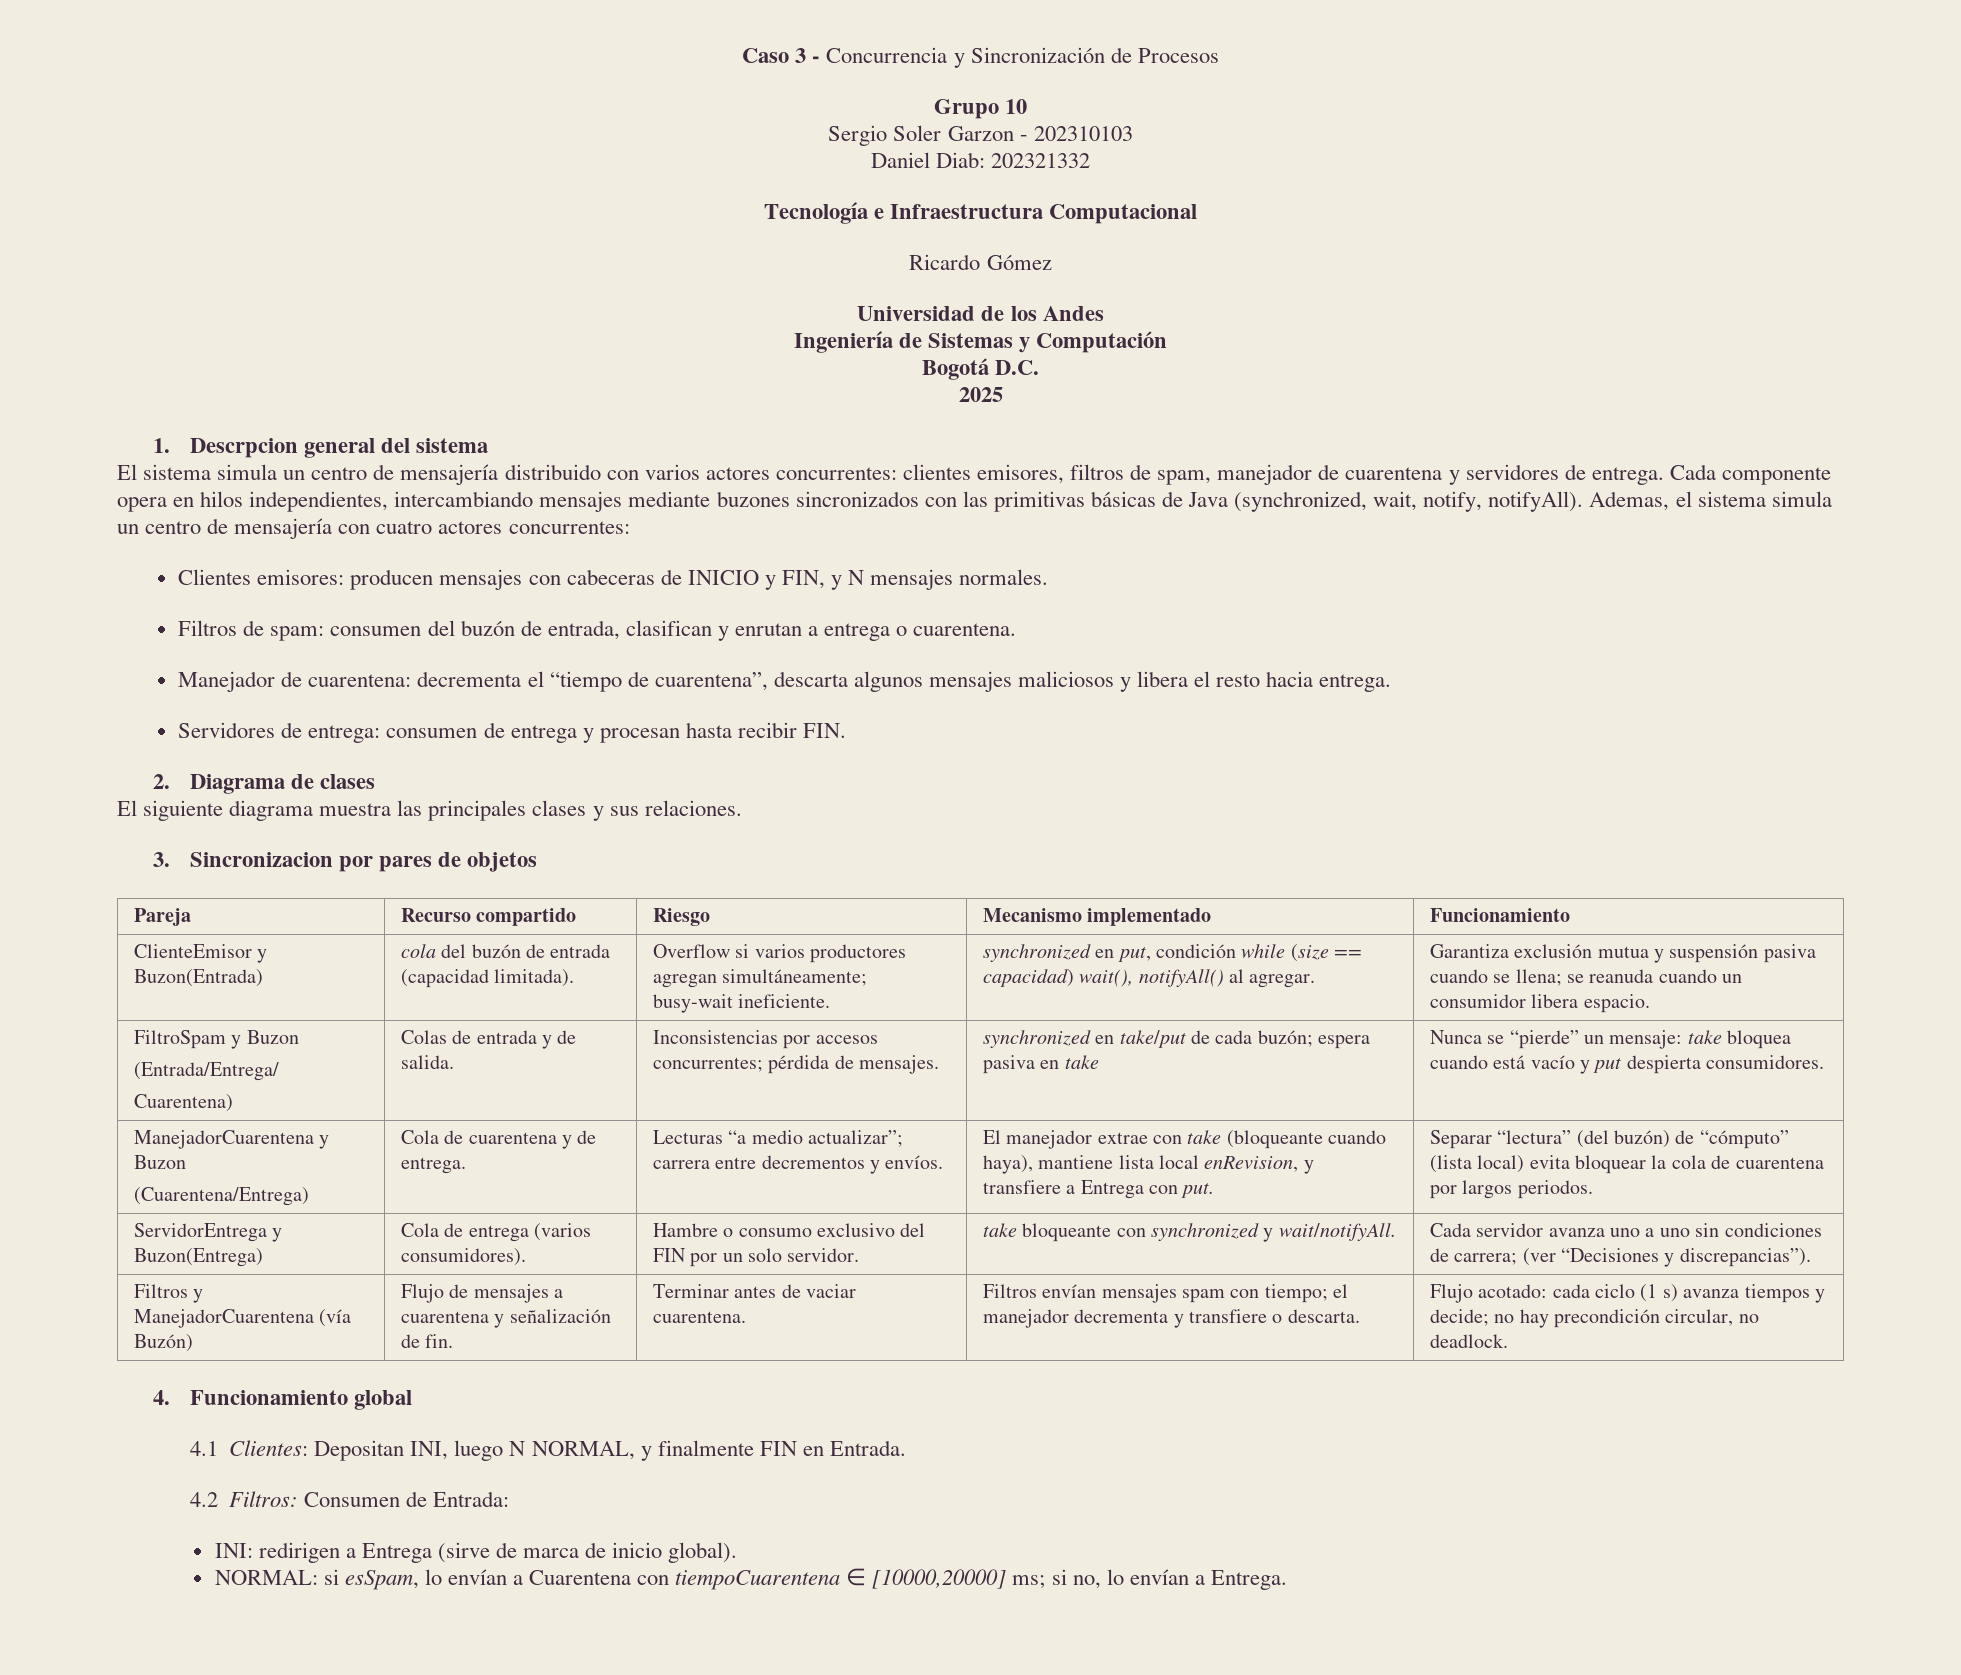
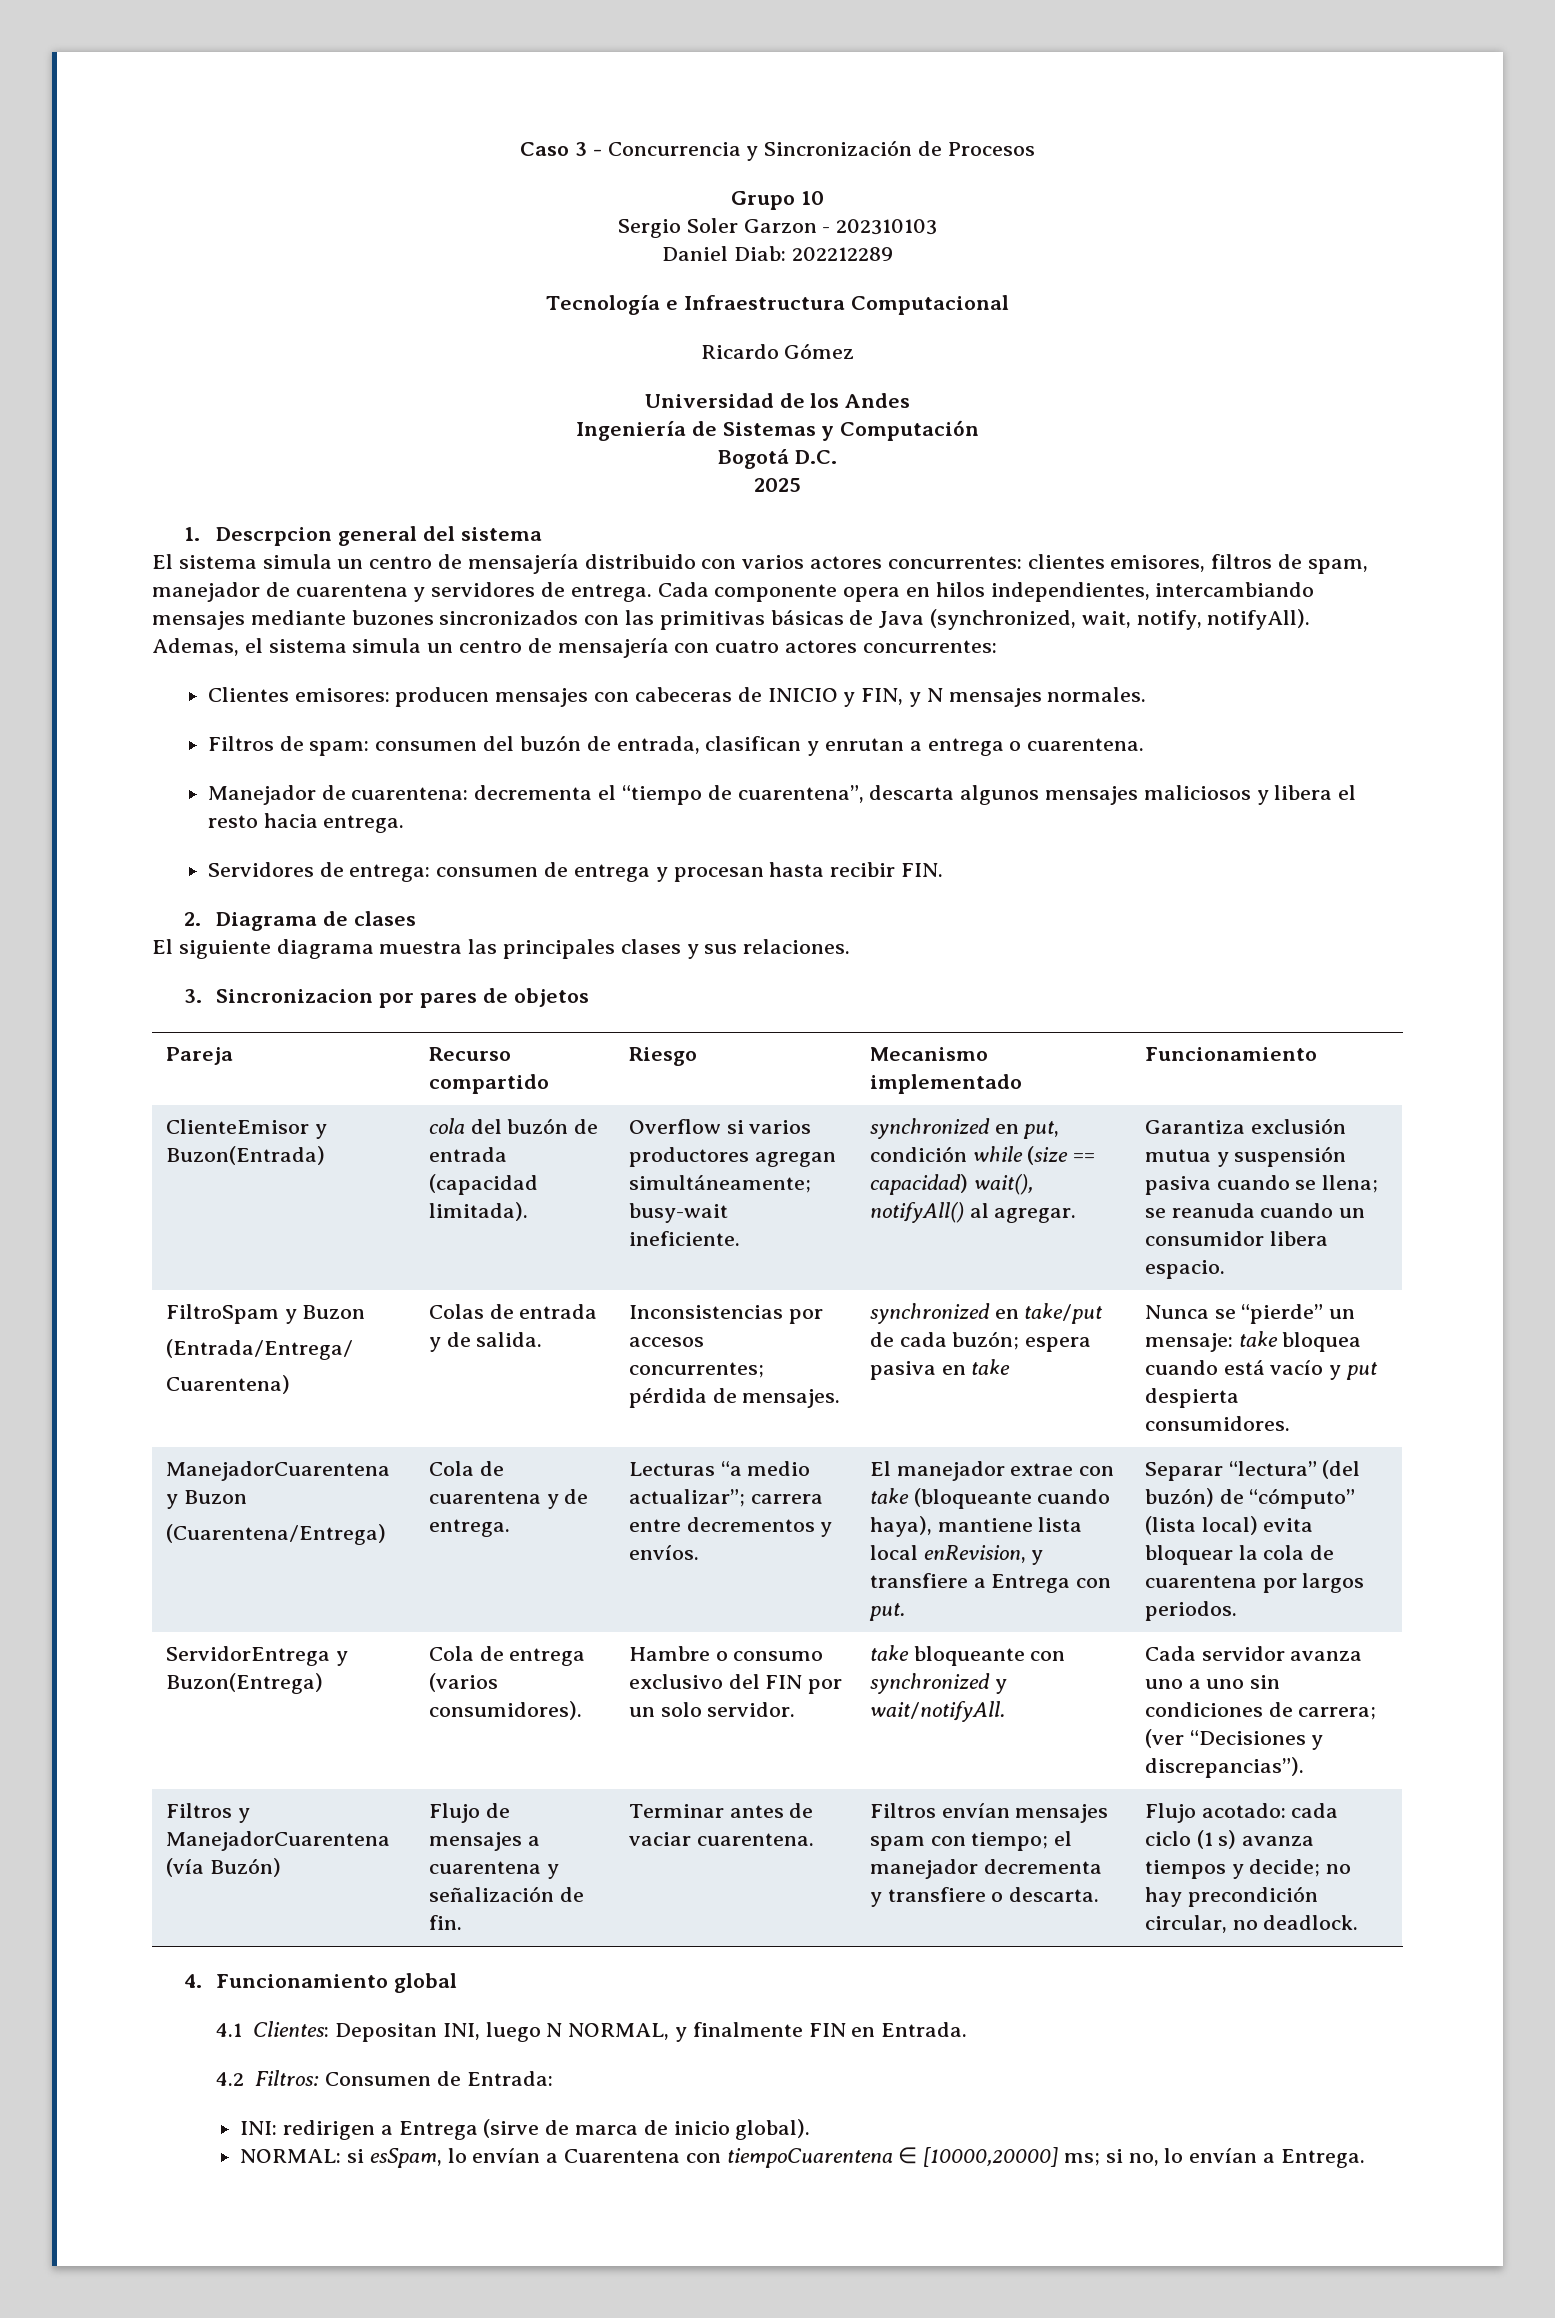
- Daniel Diab: 202321332
+ Daniel Diab: 202212289

